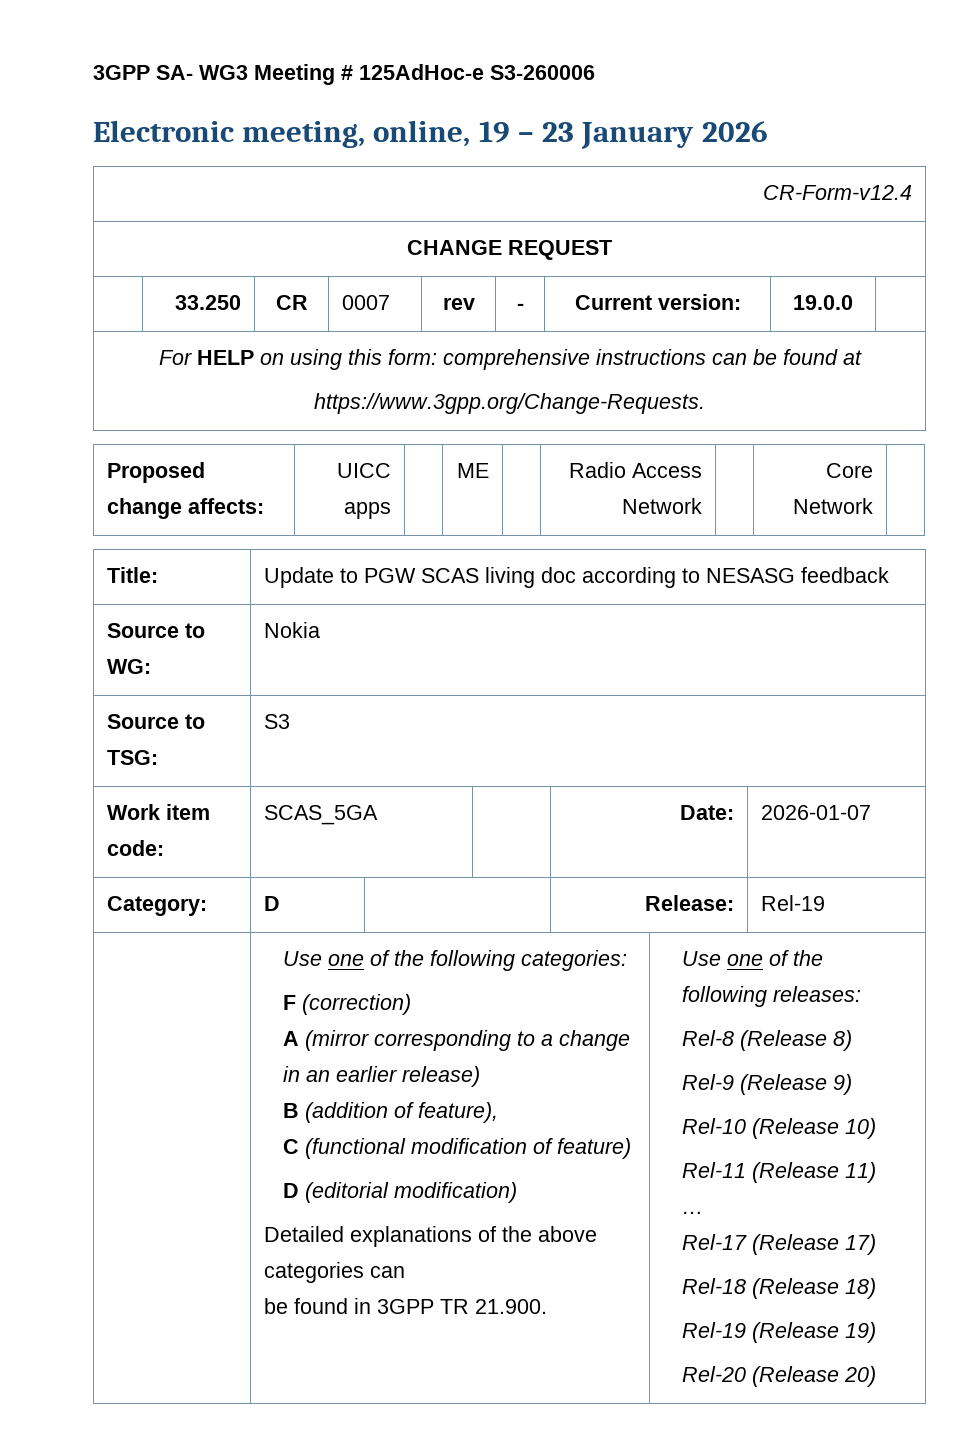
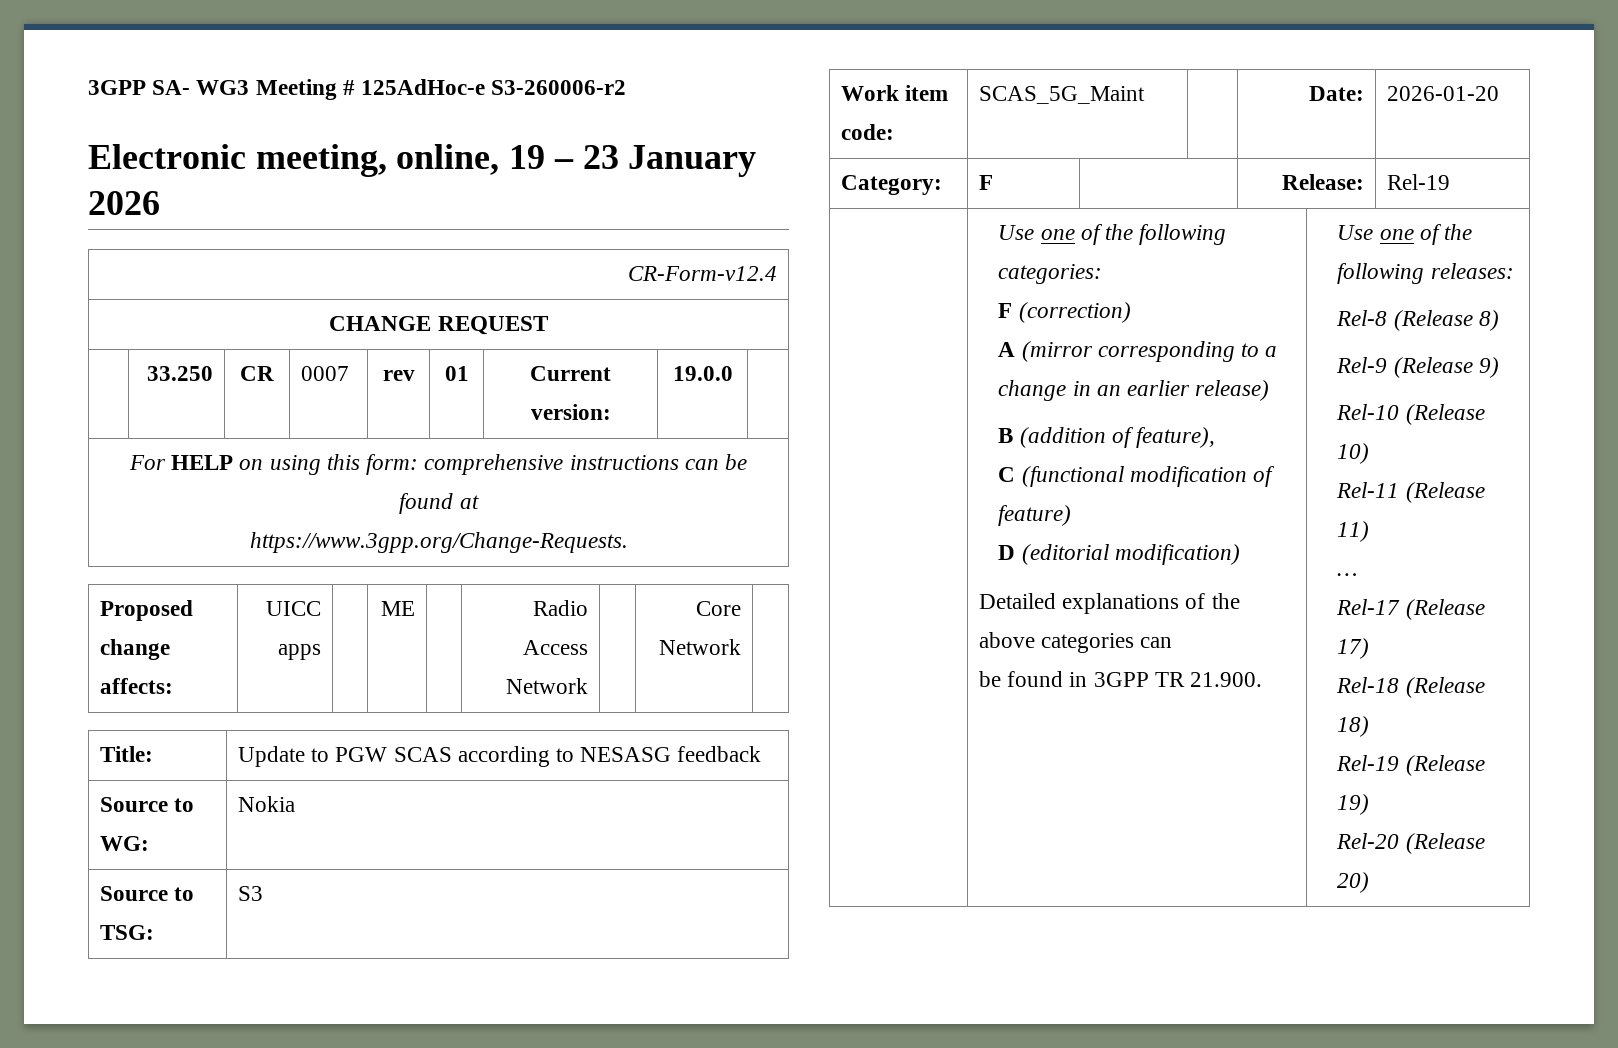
- 3GPP SA- WG3 Meeting # 125AdHoc-e S3-260006
+ 3GPP SA- WG3 Meeting # 125AdHoc-e S3-260006-r2
- | 33.250 | CR | 0007 | rev | - | Current version: | 19.0.0 |
+ | 33.250 | CR | 0007 | rev | 01 | Current version: | 19.0.0 |
- Title: | Update to PGW SCAS living doc according to NESASG feedback
+ Title: | Update to PGW SCAS according to NESASG feedback
- Work item code: | SCAS_5GA | | Date: | 2026-01-07
+ Work item code: | SCAS_5G_Maint | | Date: | 2026-01-20
- Category: | D | | Release: | Rel-19
+ Category: | F | | Release: | Rel-19

